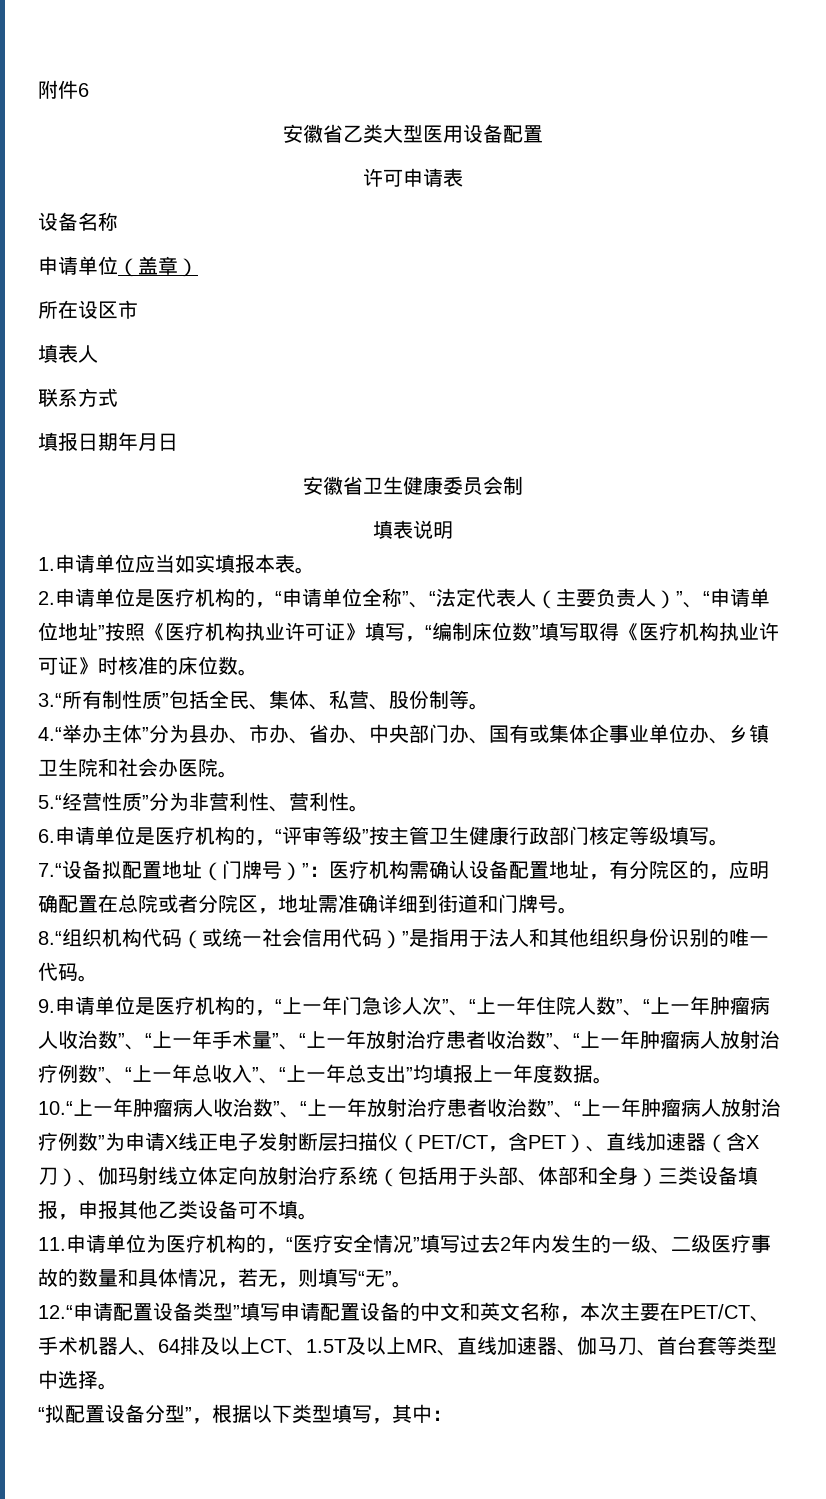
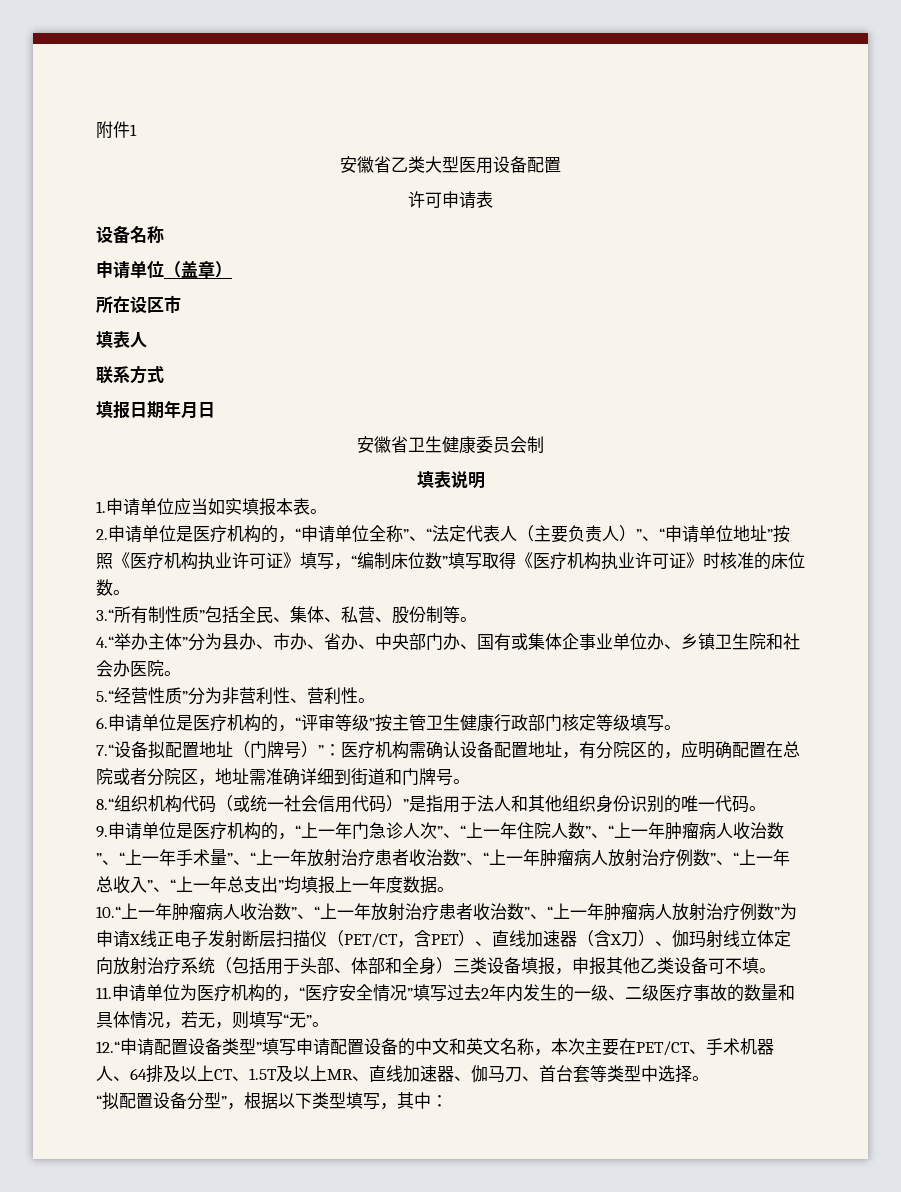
- 附件6
+ 附件1

